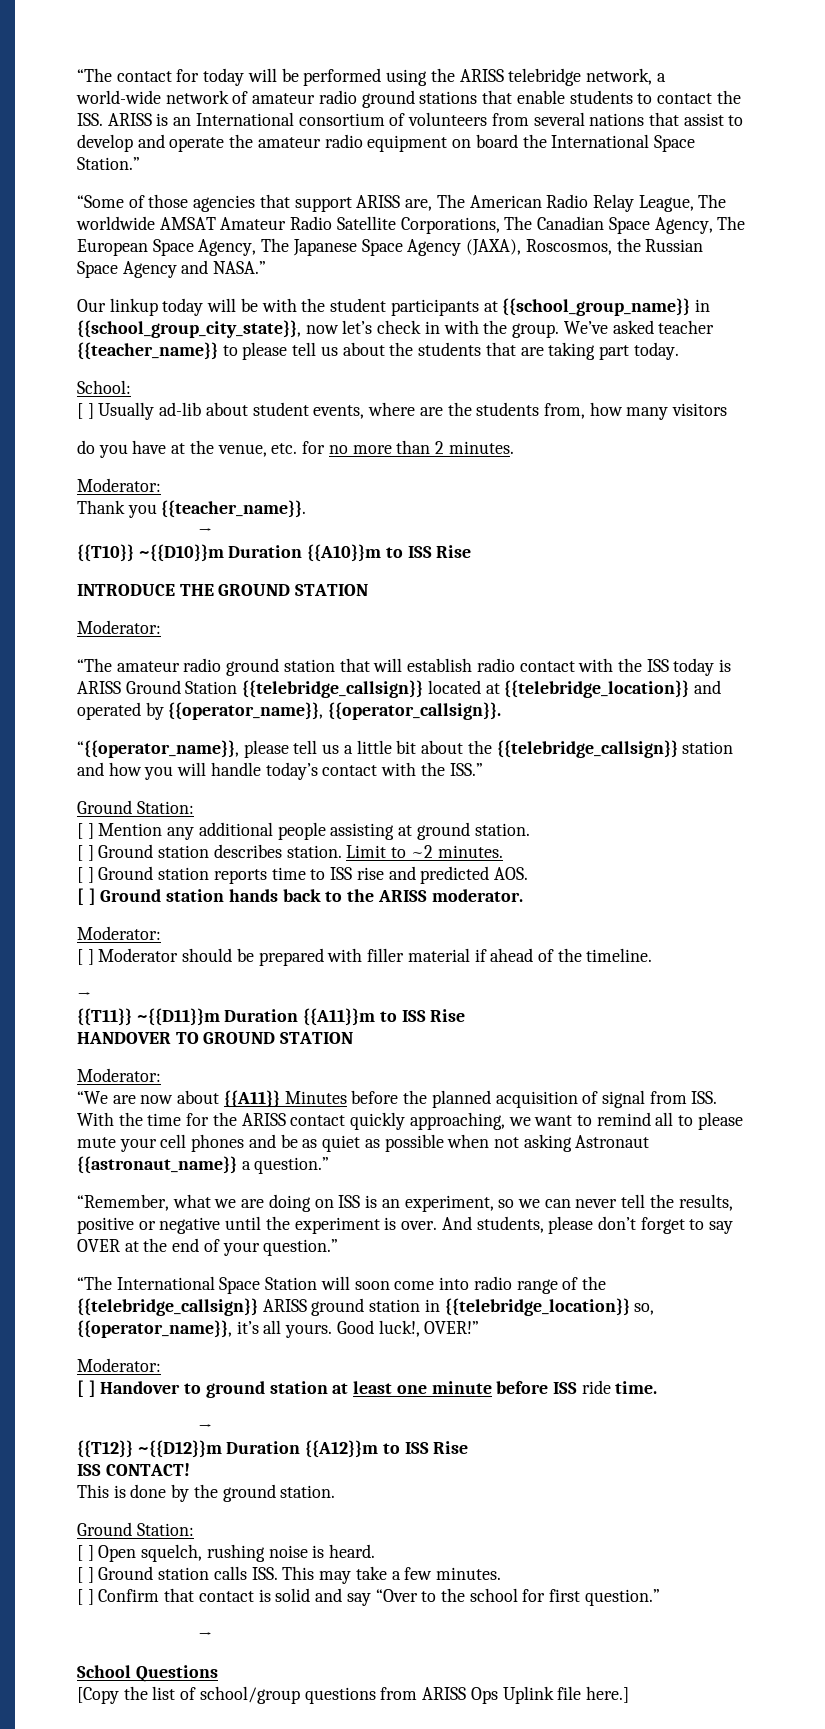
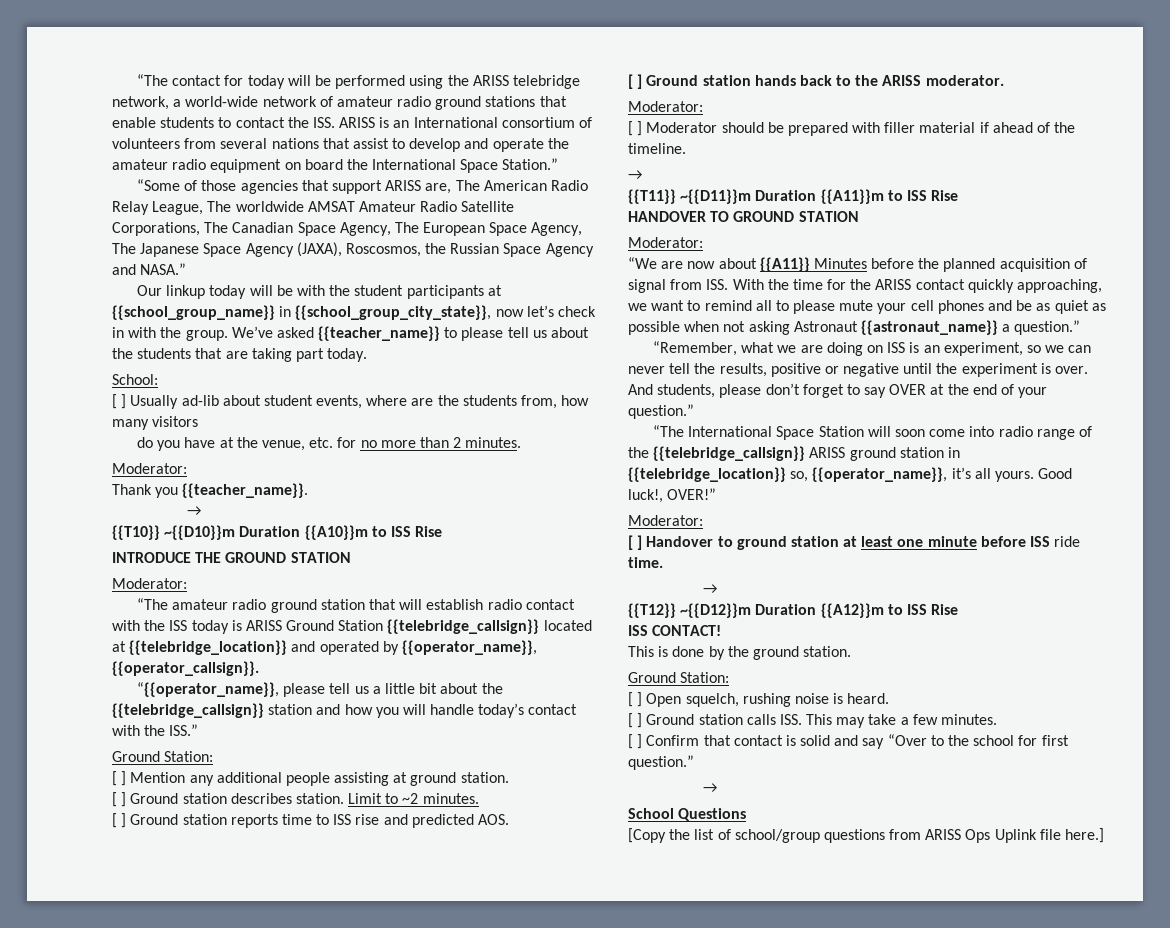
- We’ve asked teacher {{teacher_name}} to please tell us about the students that are taking part today.
+ We’ve asked {{teacher_name}} to please tell us about the students that are taking part today.

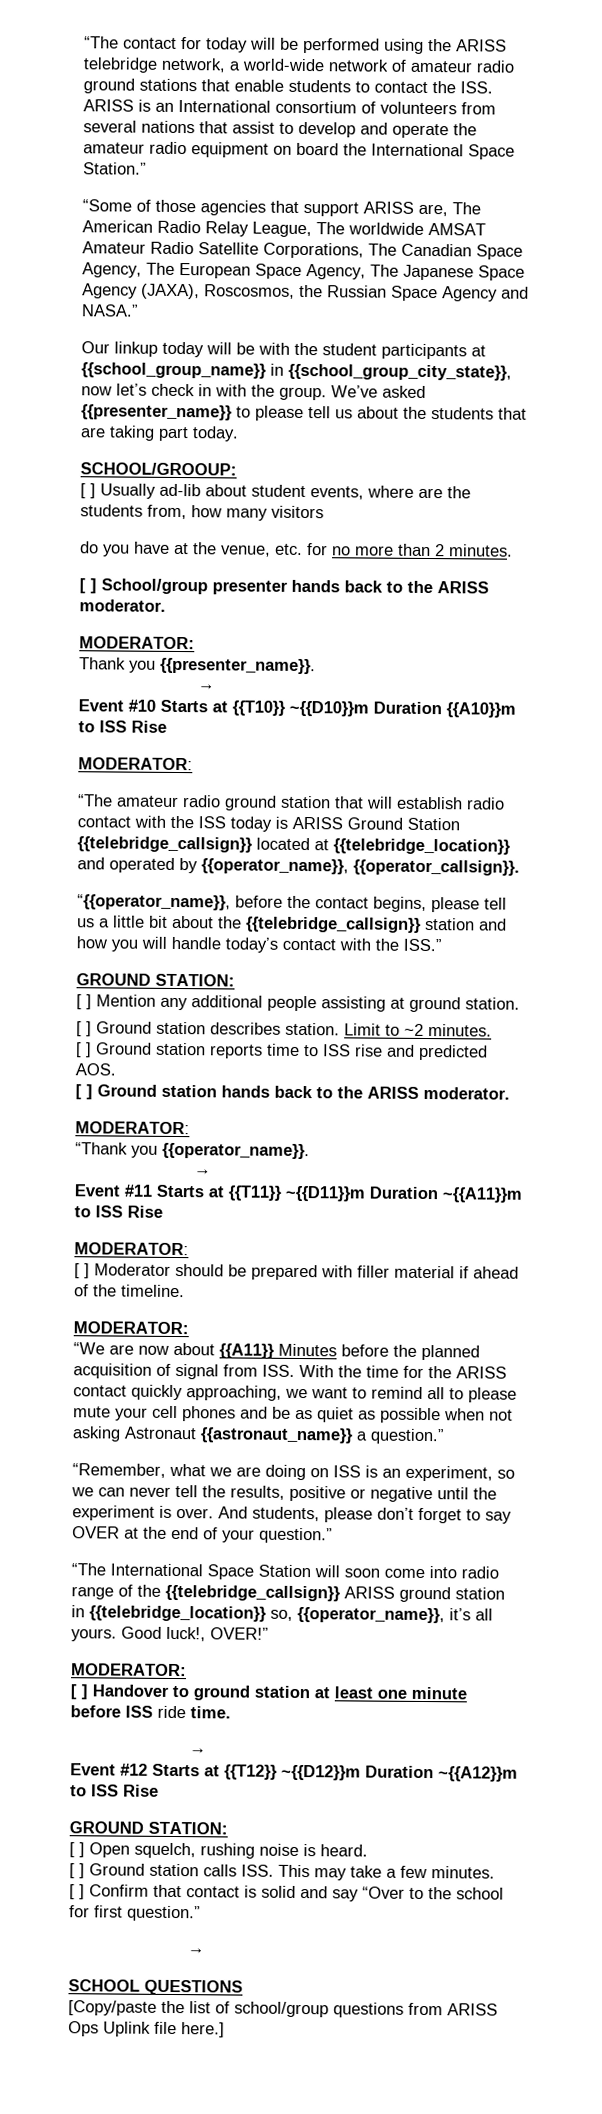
- We’ve asked {{teacher_name}} to please tell us about the students that are taking part today.
+ We’ve asked {{presenter_name}} to please tell us about the students that are taking part today.
- School:
+ SCHOOL/GROOUP:
  do you have at the venue, etc. for no more than 2 minutes.
- Moderator:
+ [ ] School/group presenter hands back to the ARISS moderator.
+ MODERATOR:
- Thank you {{teacher_name}}.
+ Thank you {{presenter_name}}.
  →
- {{T10}} ~{{D10}}m Duration {{A10}}m to ISS Rise
- INTRODUCE THE GROUND STATION
- Moderator:
+ Event #10 Starts at {{T10}} ~{{D10}}m Duration {{A10}}m to ISS Rise
+ MODERATOR:
- “{{operator_name}}, please tell us a little bit about the {{telebridge_callsign}} station and how you will handle today’s contact with the ISS.”
- Ground Station:
+ “{{operator_name}}, before the contact begins, please tell us a little bit about the {{telebridge_callsign}} station and how you will handle today’s contact with the ISS.”
+ GROUND STATION:
  [ ] Ground station hands back to the ARISS moderator.
- Moderator:
+ MODERATOR:
+ “Thank you {{operator_name}}.
+ →
+ Event #11 Starts at {{T11}} ~{{D11}}m Duration ~{{A11}}m to ISS Rise
+ MODERATOR:
  [ ] Moderator should be prepared with filler material if ahead of the timeline.
- →
- {{T11}} ~{{D11}}m Duration {{A11}}m to ISS Rise
- HANDOVER TO GROUND STATION
- Moderator:
+ MODERATOR:
  Good luck!, OVER!”
- Moderator:
+ MODERATOR:
- {{T12}} ~{{D12}}m Duration {{A12}}m to ISS Rise
- ISS CONTACT!
- This is done by the ground station.
- Ground Station:
+ Event #12 Starts at {{T12}} ~{{D12}}m Duration ~{{A12}}m to ISS Rise
+ GROUND STATION:
- School Questions
- [Copy the list of school/group questions from ARISS Ops Uplink file here.]
+ SCHOOL QUESTIONS
+ [Copy/paste the list of school/group questions from ARISS Ops Uplink file here.]

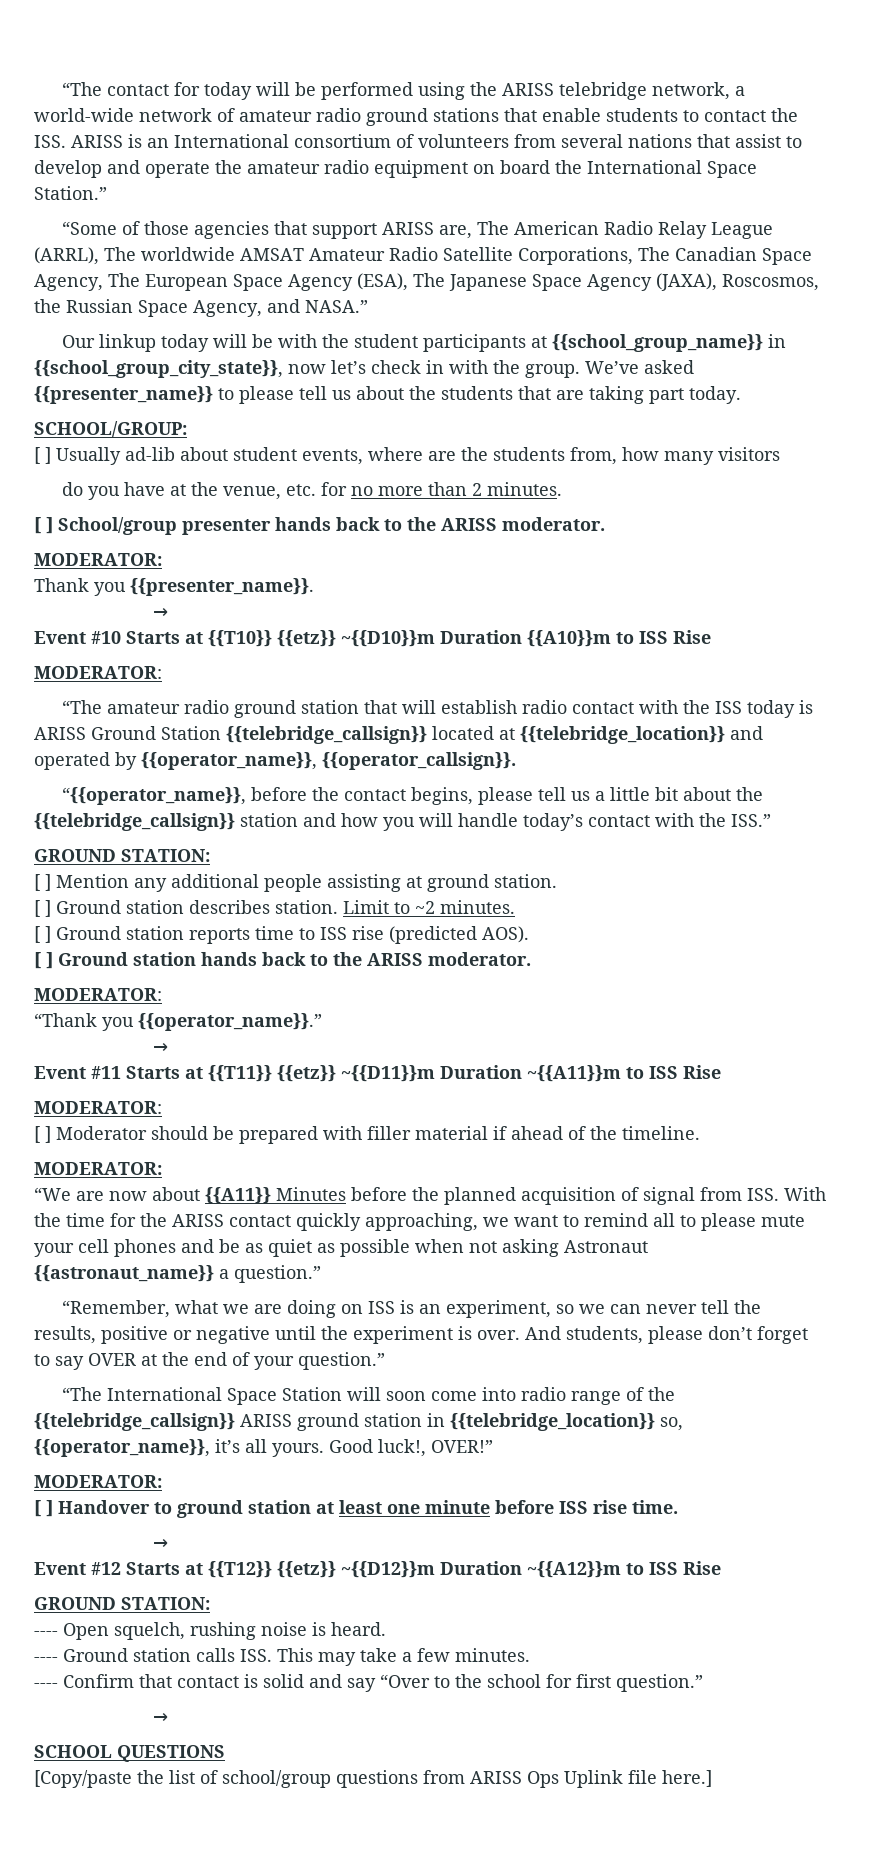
- “Some of those agencies that support ARISS are, The American Radio Relay League, The worldwide AMSAT Amateur Radio Satellite Corporations, The Canadian Space Agency, The European Space Agency, The Japanese Space Agency (JAXA), Roscosmos, the Russian Space Agency and NASA.”
+ “Some of those agencies that support ARISS are, The American Radio Relay League (ARRL), The worldwide AMSAT Amateur Radio Satellite Corporations, The Canadian Space Agency, The European Space Agency (ESA), The Japanese Space Agency (JAXA), Roscosmos, the Russian Space Agency, and NASA.”
- SCHOOL/GROOUP:
+ SCHOOL/GROUP:
- Event #10 Starts at {{T10}} ~{{D10}}m Duration {{A10}}m to ISS Rise
+ Event #10 Starts at {{T10}} {{etz}} ~{{D10}}m Duration {{A10}}m to ISS Rise
- [ ] Ground station reports time to ISS rise and predicted AOS.
+ [ ] Ground station reports time to ISS rise (predicted AOS).
- “Thank you {{operator_name}}.
+ “Thank you {{operator_name}}.”
- Event #11 Starts at {{T11}} ~{{D11}}m Duration ~{{A11}}m to ISS Rise
+ Event #11 Starts at {{T11}} {{etz}} ~{{D11}}m Duration ~{{A11}}m to ISS Rise
- [ ] Handover to ground station at least one minute before ISS ride time.
+ [ ] Handover to ground station at least one minute before ISS rise time.
- Event #12 Starts at {{T12}} ~{{D12}}m Duration ~{{A12}}m to ISS Rise
+ Event #12 Starts at {{T12}} {{etz}} ~{{D12}}m Duration ~{{A12}}m to ISS Rise
- [ ] Open squelch, rushing noise is heard.
+ ---- Open squelch, rushing noise is heard.
- [ ] Ground station calls ISS. This may take a few minutes.
+ ---- Ground station calls ISS. This may take a few minutes.
- [ ] Confirm that contact is solid and say “Over to the school for first question.”
+ ---- Confirm that contact is solid and say “Over to the school for first question.”

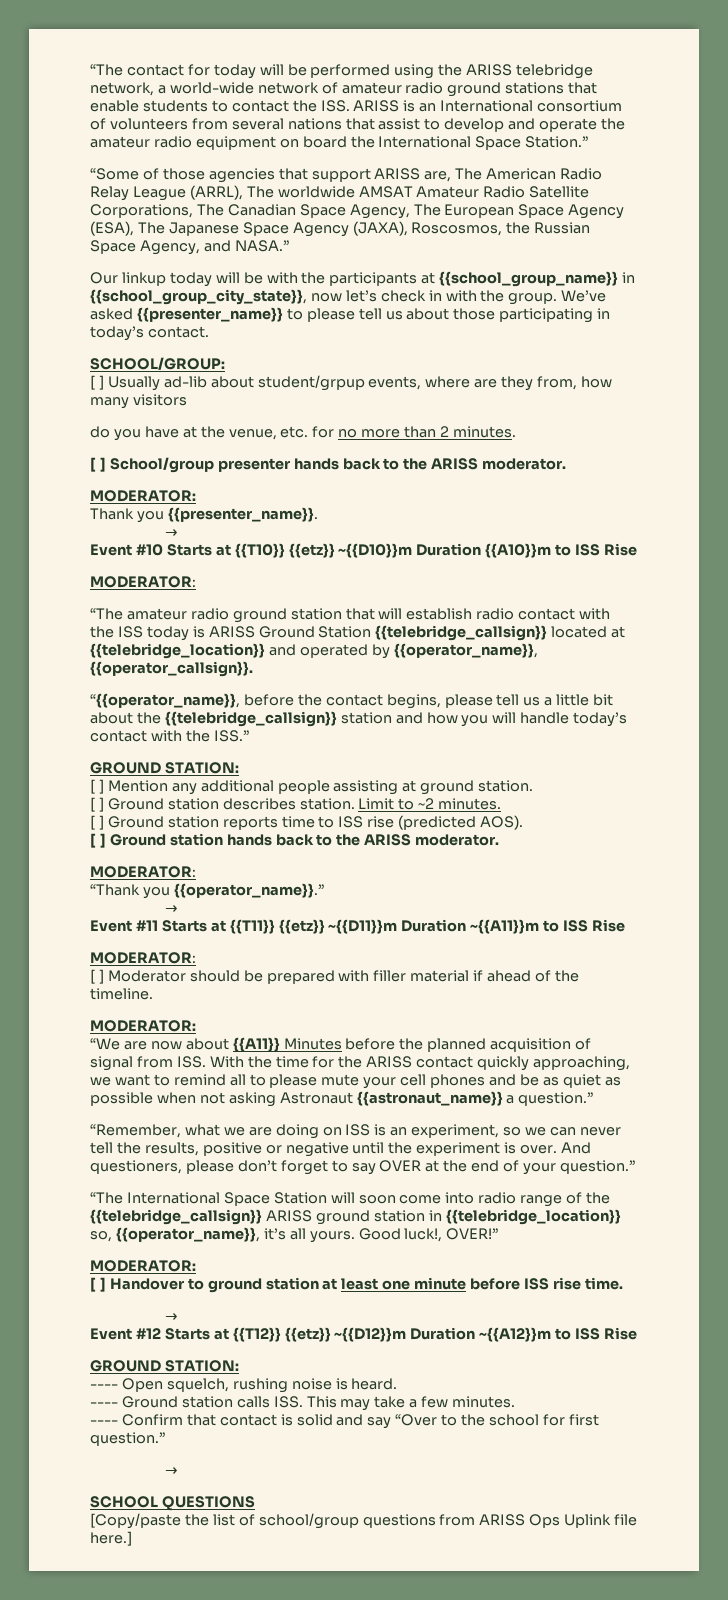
- Our linkup today will be with the student participants at {{school_group_name}} in {{school_group_city_state}}, now let’s check in with the group.
+ Our linkup today will be with the participants at {{school_group_name}} in {{school_group_city_state}}, now let’s check in with the group.
- We’ve asked {{presenter_name}} to please tell us about the students that are taking part today.
+ We’ve asked {{presenter_name}} to please tell us about those participating in today’s contact.
- [ ] Usually ad-lib about student events, where are the students from, how many visitors
+ [ ] Usually ad-lib about student/grpup events, where are they from, how many visitors
- And students, please don’t forget to say OVER at the end of your question.”
+ And questioners, please don’t forget to say OVER at the end of your question.”

